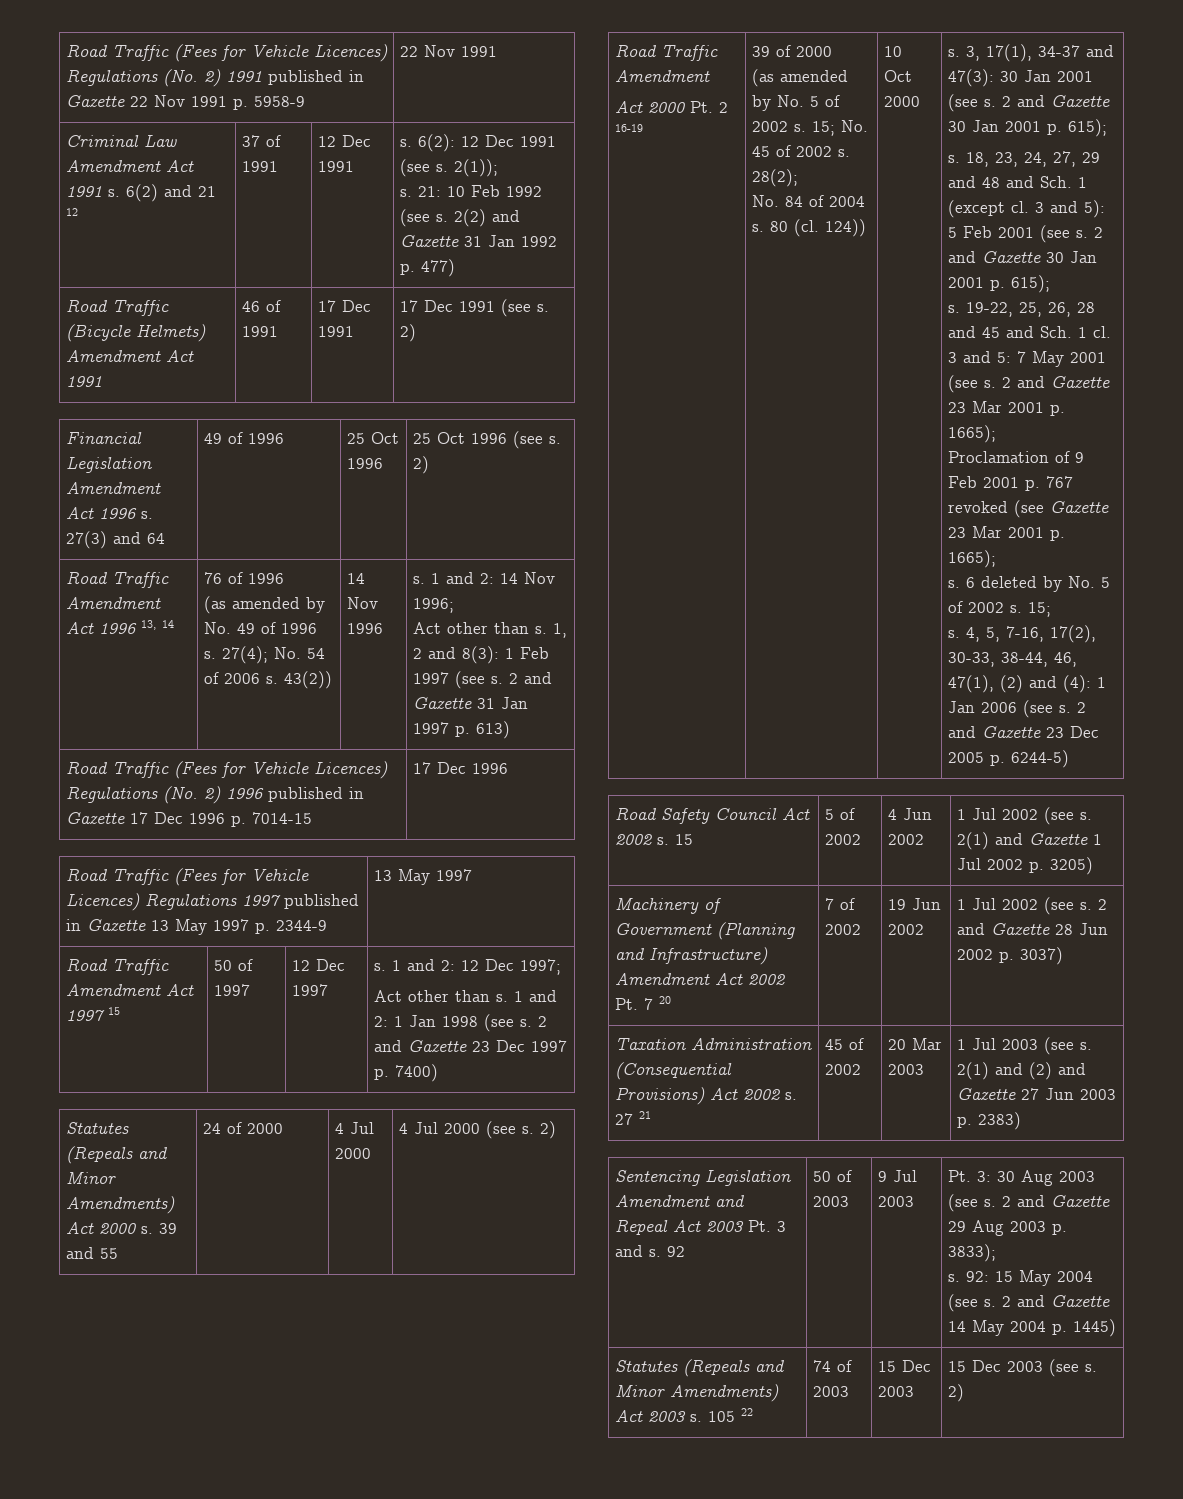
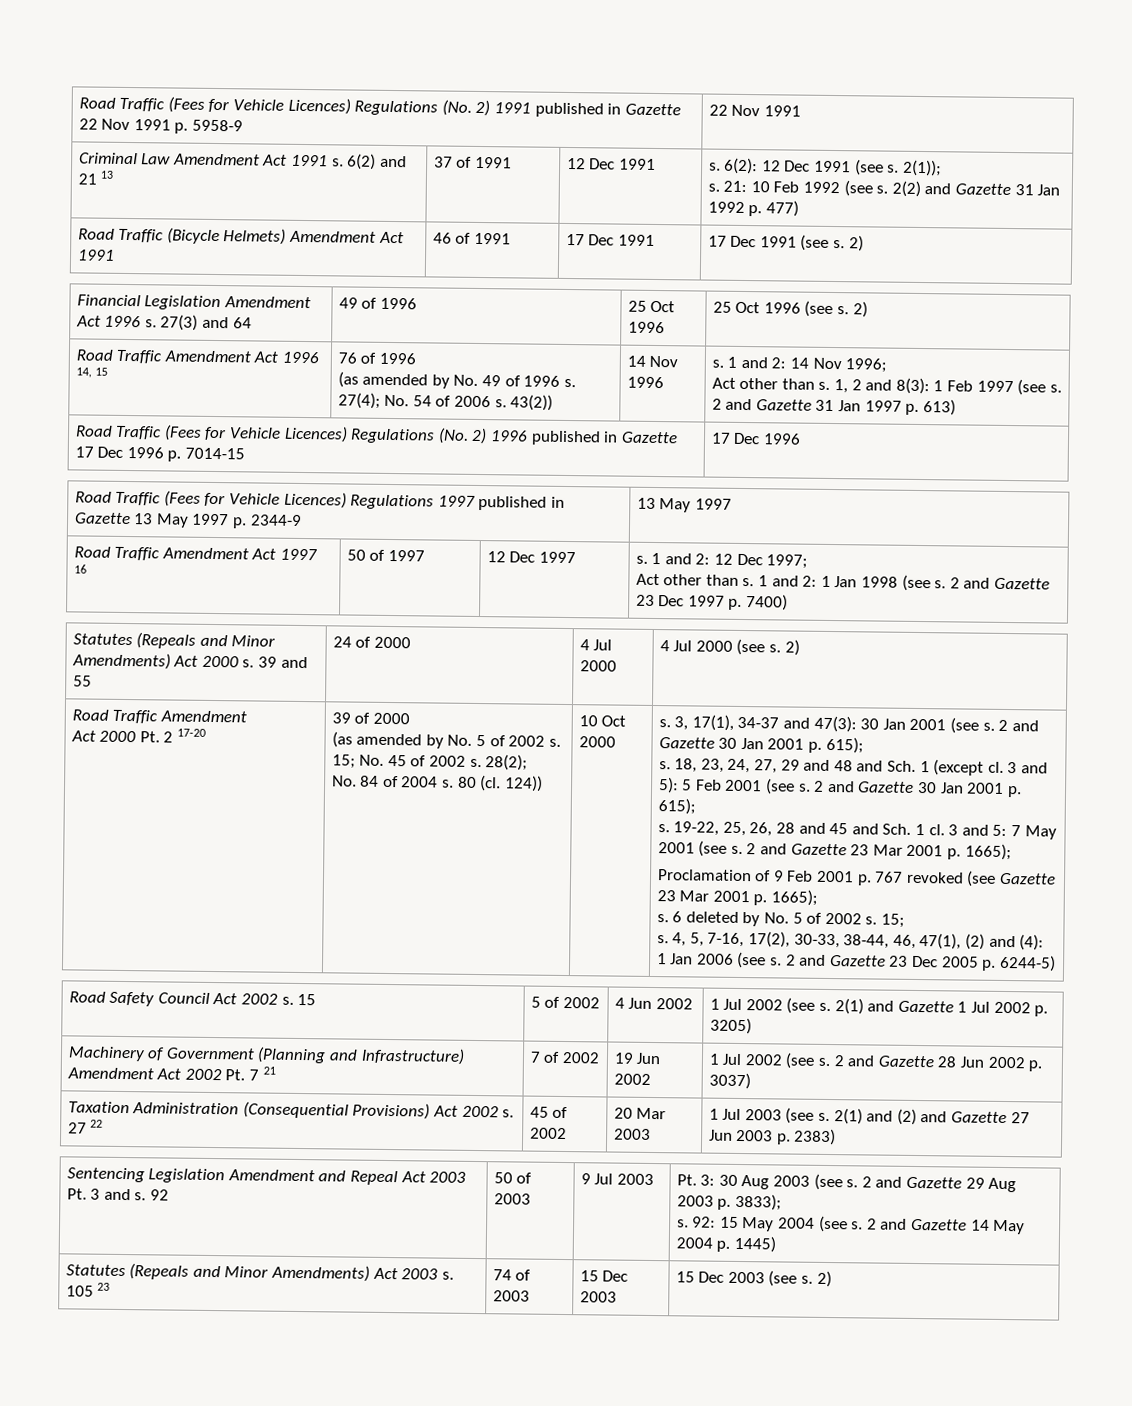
- Criminal Law Amendment Act 1991 s. 6(2) and 21 12 | 37 of 1991 | 12 Dec 1991 | s. 6(2): 12 Dec 1991 (see s. 2(1));
+ Criminal Law Amendment Act 1991 s. 6(2) and 21 13 | 37 of 1991 | 12 Dec 1991 | s. 6(2): 12 Dec 1991 (see s. 2(1));
- Road Traffic Amendment Act 1996 13, 14
+ Road Traffic Amendment Act 1996 14, 15
- Road Traffic Amendment Act 1997 15 | 50 of 1997 | 12 Dec 1997 | s. 1 and 2: 12 Dec 1997;
+ Road Traffic Amendment Act 1997 16 | 50 of 1997 | 12 Dec 1997 | s. 1 and 2: 12 Dec 1997;
- Act 2000 Pt. 2 16-19
+ Act 2000 Pt. 2 17-20
- Machinery of Government (Planning and Infrastructure) Amendment Act 2002 Pt. 7 20 | 7 of 2002 | 19 Jun 2002 | 1 Jul 2002 (see s. 2 and Gazette 28 Jun 2002 p. 3037)
+ Machinery of Government (Planning and Infrastructure) Amendment Act 2002 Pt. 7 21 | 7 of 2002 | 19 Jun 2002 | 1 Jul 2002 (see s. 2 and Gazette 28 Jun 2002 p. 3037)
- Taxation Administration (Consequential Provisions) Act 2002 s. 27 21 | 45 of 2002 | 20 Mar 2003 | 1 Jul 2003 (see s. 2(1) and (2) and Gazette 27 Jun 2003 p. 2383)
+ Taxation Administration (Consequential Provisions) Act 2002 s. 27 22 | 45 of 2002 | 20 Mar 2003 | 1 Jul 2003 (see s. 2(1) and (2) and Gazette 27 Jun 2003 p. 2383)
- Statutes (Repeals and Minor Amendments) Act 2003 s. 105 22 | 74 of 2003 | 15 Dec 2003 | 15 Dec 2003 (see s. 2)
+ Statutes (Repeals and Minor Amendments) Act 2003 s. 105 23 | 74 of 2003 | 15 Dec 2003 | 15 Dec 2003 (see s. 2)

